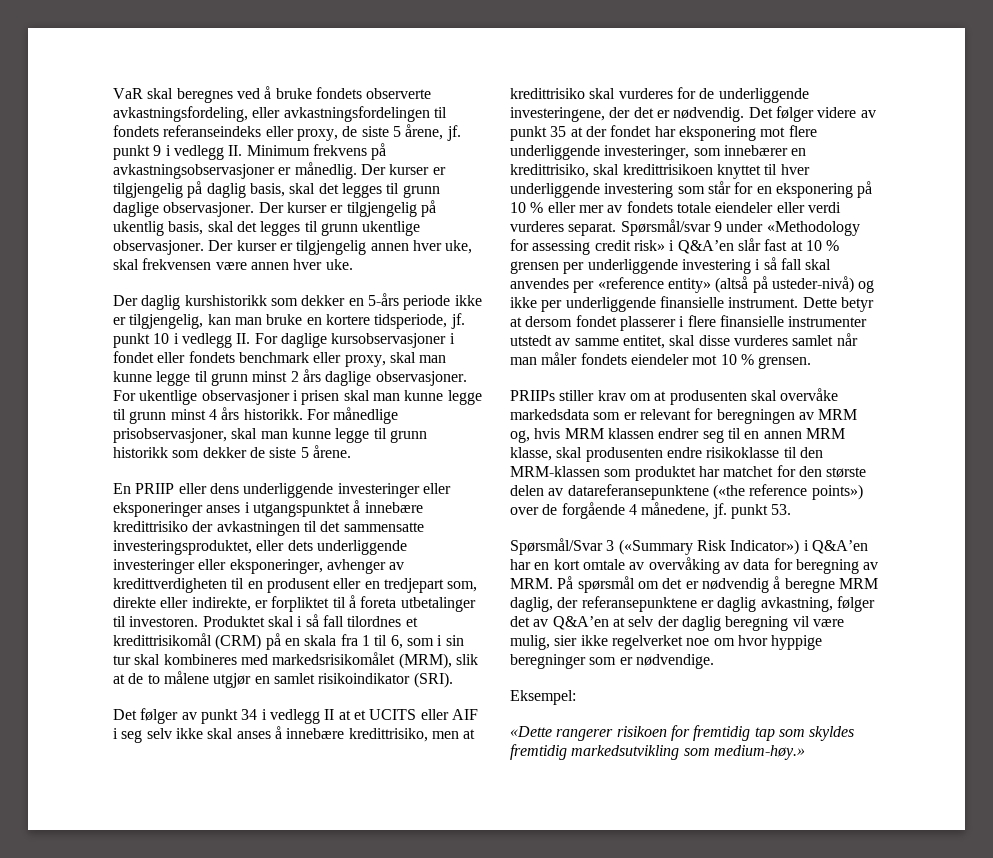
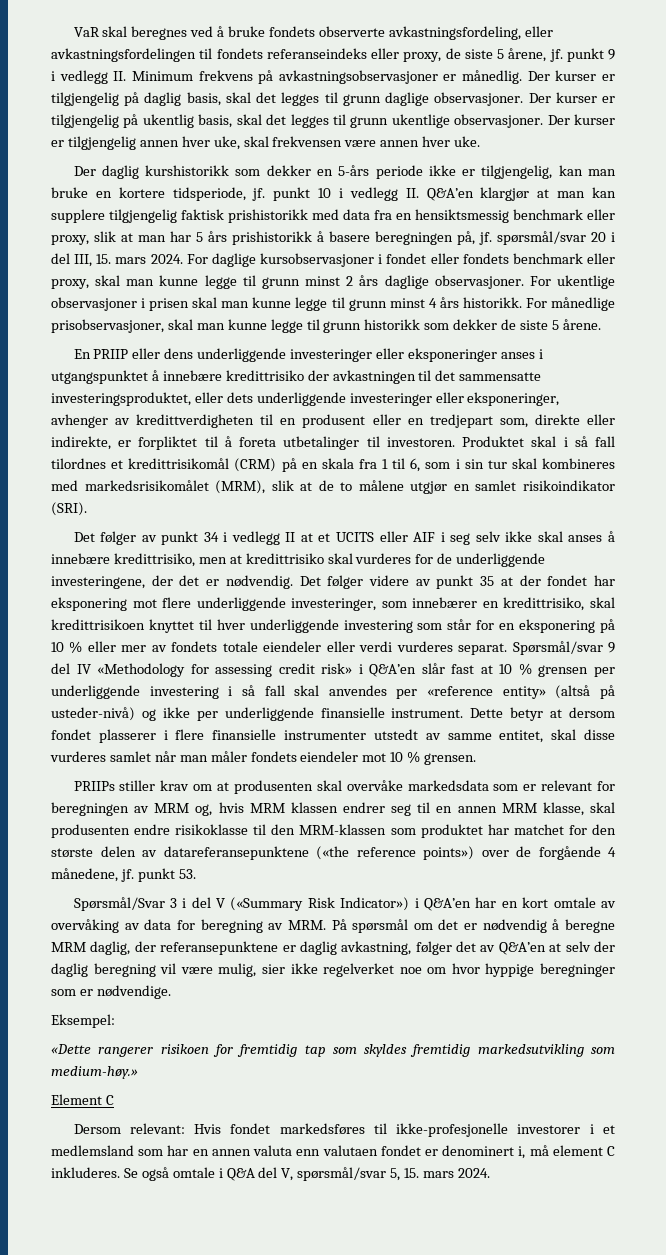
- Der daglig kurshistorikk som dekker en 5-års periode ikke er tilgjengelig, kan man bruke en kortere tidsperiode, jf. punkt 10 i vedlegg II. For daglige kursobservasjoner i fondet eller fondets benchmark eller proxy, skal man kunne legge til grunn minst 2 års daglige observasjoner.
+ Der daglig kurshistorikk som dekker en 5-års periode ikke er tilgjengelig, kan man bruke en kortere tidsperiode, jf. punkt 10 i vedlegg II. Q&A’en klargjør at man kan supplere tilgjengelig faktisk prishistorikk med data fra en hensiktsmessig benchmark eller proxy, slik at man har 5 års prishistorikk å basere beregningen på, jf. spørsmål/svar 20 i del III, 15. mars 2024. For daglige kursobservasjoner i fondet eller fondets benchmark eller proxy, skal man kunne legge til grunn minst 2 års daglige observasjoner.
- Spørsmål/svar 9 under «Methodology for assessing credit risk» i Q&A’en slår fast at 10 % grensen per underliggende investering i så fall skal anvendes per «reference entity» (altså på usteder-nivå) og ikke per underliggende finansielle instrument.
+ Spørsmål/svar 9 del IV «Methodology for assessing credit risk» i Q&A’en slår fast at 10 % grensen per underliggende investering i så fall skal anvendes per «reference entity» (altså på usteder-nivå) og ikke per underliggende finansielle instrument.
- Spørsmål/Svar 3 («Summary Risk Indicator») i Q&A’en har en kort omtale av overvåking av data for beregning av MRM. På spørsmål om det er nødvendig å beregne MRM daglig, der referansepunktene er daglig avkastning, følger det av Q&A’en at selv der daglig beregning vil være mulig, sier ikke regelverket noe om hvor hyppige beregninger som er nødvendige.
+ Spørsmål/Svar 3 i del V («Summary Risk Indicator») i Q&A’en har en kort omtale av overvåking av data for beregning av MRM. På spørsmål om det er nødvendig å beregne MRM daglig, der referansepunktene er daglig avkastning, følger det av Q&A’en at selv der daglig beregning vil være mulig, sier ikke regelverket noe om hvor hyppige beregninger som er nødvendige.
+ Element C
+ Dersom relevant: Hvis fondet markedsføres til ikke-profesjonelle investorer i et medlemsland som har en annen valuta enn valutaen fondet er denominert i, må element C inkluderes. Se også omtale i Q&A del V, spørsmål/svar 5, 15. mars 2024.

